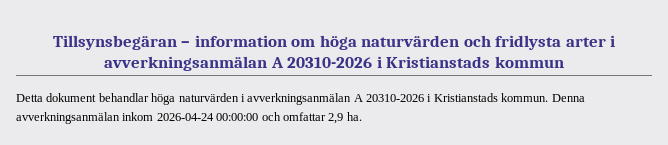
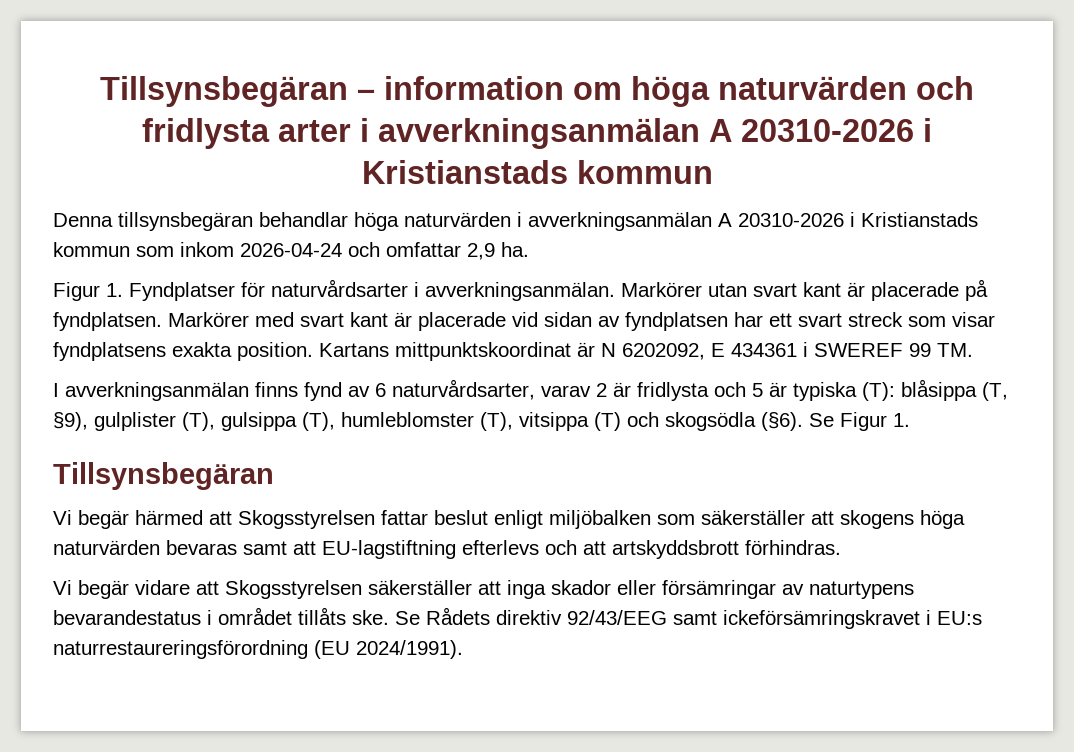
- Detta dokument behandlar höga naturvärden i avverkningsanmälan A 20310-2026 i Kristianstads kommun. Denna avverkningsanmälan inkom 2026-04-24 00:00:00 och omfattar 2,9 ha.
+ Denna tillsynsbegäran behandlar höga naturvärden i avverkningsanmälan A 20310-2026 i Kristianstads kommun som inkom 2026-04-24 och omfattar 2,9 ha.
+ Figur 1. Fyndplatser för naturvårdsarter i avverkningsanmälan. Markörer utan svart kant är placerade på fyndplatsen. Markörer med svart kant är placerade vid sidan av fyndplatsen har ett svart streck som visar fyndplatsens exakta position. Kartans mittpunktskoordinat är N 6202092, E 434361 i SWEREF 99 TM.
+ I avverkningsanmälan finns fynd av 6 naturvårdsarter, varav 2 är fridlysta och 5 är typiska (T): blåsippa (T, §9), gulplister (T), gulsippa (T), humleblomster (T), vitsippa (T) och skogsödla (§6). Se Figur 1.
+ Tillsynsbegäran
+ Vi begär härmed att Skogsstyrelsen fattar beslut enligt miljöbalken som säkerställer att skogens höga naturvärden bevaras samt att EU-lagstiftning efterlevs och att artskyddsbrott förhindras.
+ Vi begär vidare att Skogsstyrelsen säkerställer att inga skador eller försämringar av naturtypens bevarandestatus i området tillåts ske. Se Rådets direktiv 92/43/EEG samt ickeförsämringskravet i EU:s naturrestaureringsförordning (EU 2024/1991).

